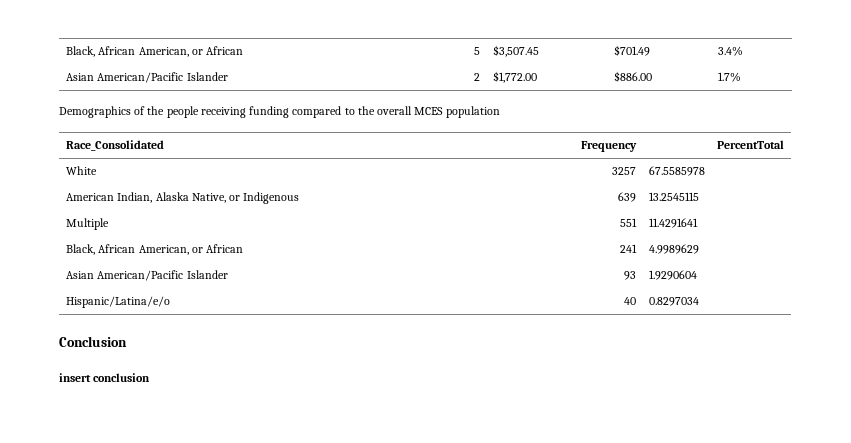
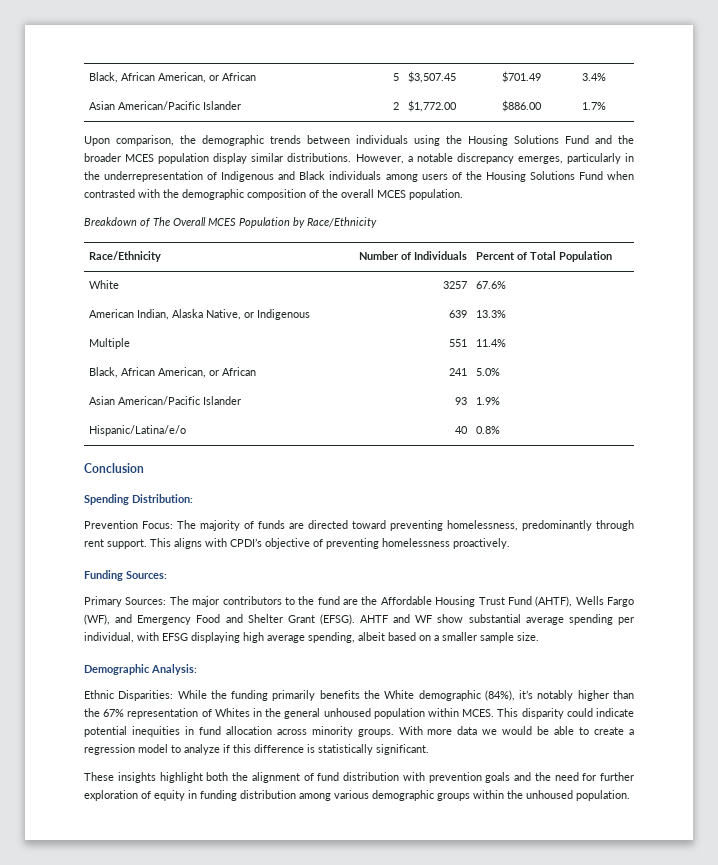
- Demographics of the people receiving funding compared to the overall MCES population
- Race_Consolidated | Frequency | PercentTotal
+ Upon comparison, the demographic trends between individuals using the Housing Solutions Fund and the broader MCES population display similar distributions. However, a notable discrepancy emerges, particularly in the underrepresentation of Indigenous and Black individuals among users of the Housing Solutions Fund when contrasted with the demographic composition of the overall MCES population.
+ Breakdown of The Overall MCES Population by Race/Ethnicity
+ Race/Ethnicity | Number of Individuals | Percent of Total Population
- White | 3257 | 67.5585978
+ White | 3257 | 67.6%
- American Indian, Alaska Native, or Indigenous | 639 | 13.2545115
+ American Indian, Alaska Native, or Indigenous | 639 | 13.3%
- Multiple | 551 | 11.4291641
+ Multiple | 551 | 11.4%
- Black, African American, or African | 241 | 4.9989629
+ Black, African American, or African | 241 | 5.0%
- Asian American/Pacific Islander | 93 | 1.9290604
+ Asian American/Pacific Islander | 93 | 1.9%
- Hispanic/Latina/e/o | 40 | 0.8297034
+ Hispanic/Latina/e/o | 40 | 0.8%
- insert conclusion
+ Spending Distribution:
+ Prevention Focus: The majority of funds are directed toward preventing homelessness, predominantly through rent support. This aligns with CPDI’s objective of preventing homelessness proactively.
+ Funding Sources:
+ Primary Sources: The major contributors to the fund are the Affordable Housing Trust Fund (AHTF), Wells Fargo (WF), and Emergency Food and Shelter Grant (EFSG). AHTF and WF show substantial average spending per individual, with EFSG displaying high average spending, albeit based on a smaller sample size.
+ Demographic Analysis:
+ Ethnic Disparities: While the funding primarily benefits the White demographic (84%), it’s notably higher than the 67% representation of Whites in the general unhoused population within MCES. This disparity could indicate potential inequities in fund allocation across minority groups. With more data we would be able to create a regression model to analyze if this difference is statistically significant.
+ These insights highlight both the alignment of fund distribution with prevention goals and the need for further exploration of equity in funding distribution among various demographic groups within the unhoused population.

